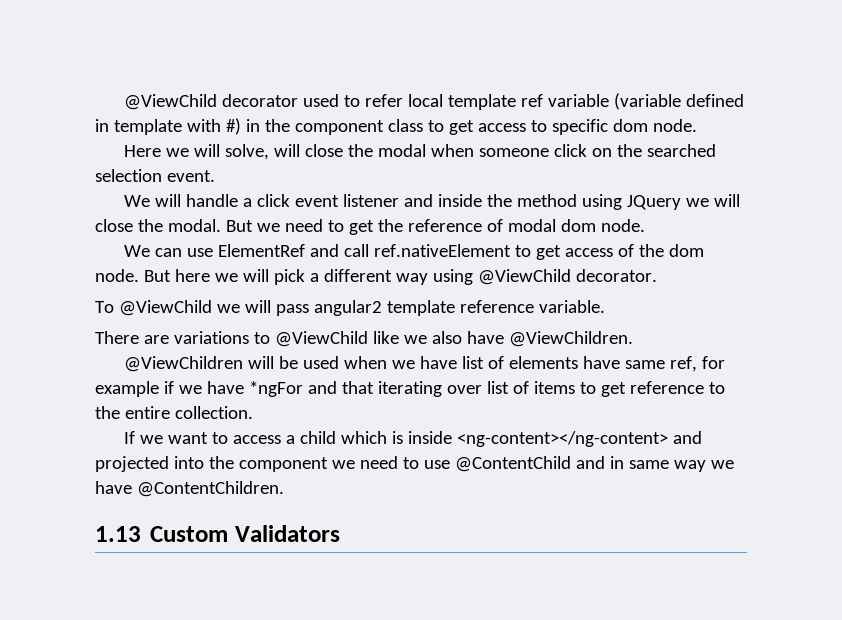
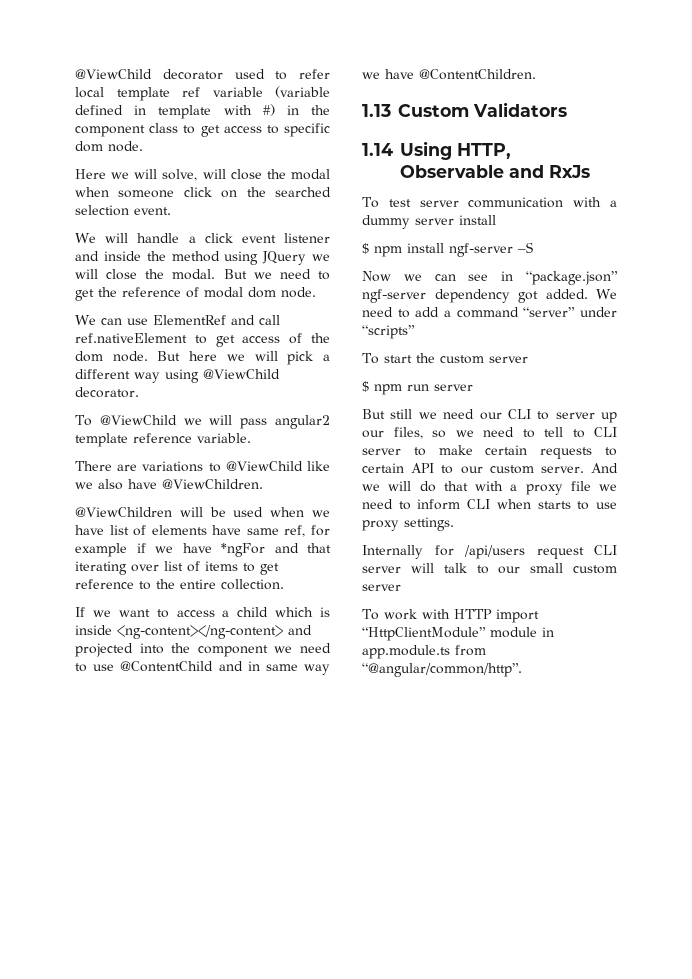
+ 1.14 Using HTTP, Observable and RxJs
+ To test server communication with a dummy server install
+ $ npm install ngf-server –S
+ Now we can see in “package.json” ngf-server dependency got added. We need to add a command “server” under “scripts”
+ To start the custom server
+ $ npm run server
+ But still we need our CLI to server up our files, so we need to tell to CLI server to make certain requests to certain API to our custom server. And we will do that with a proxy file we need to inform CLI when starts to use proxy settings.
+ Internally for /api/users request CLI server will talk to our small custom server
+ To work with HTTP import “HttpClientModule” module in app.module.ts from “@angular/common/http”.

